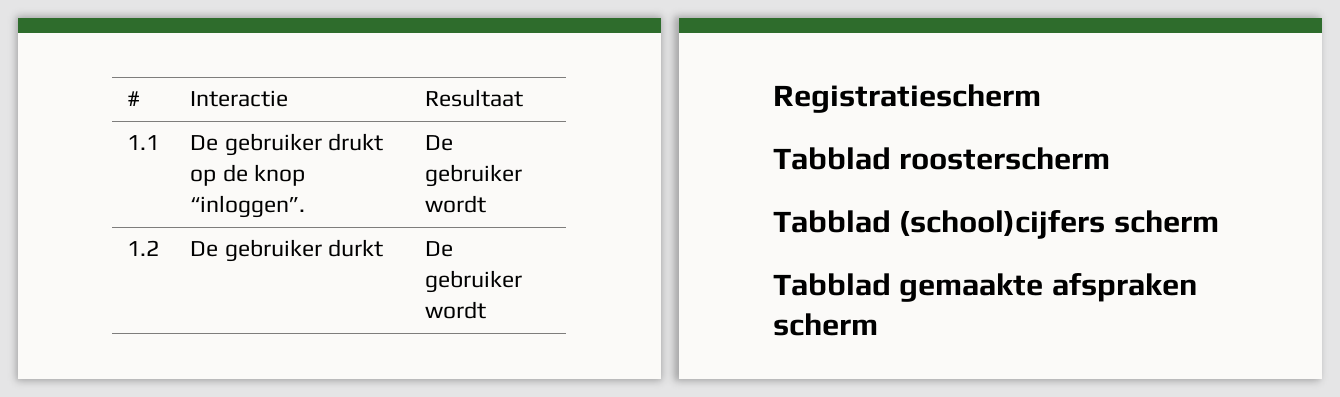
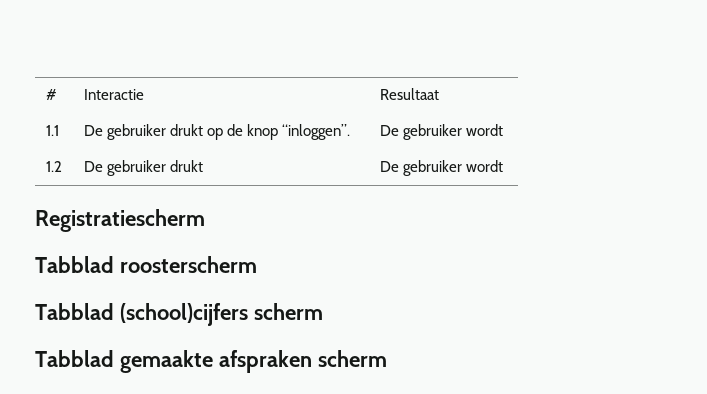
- 1.2 | De gebruiker durkt | De gebruiker wordt
+ 1.2 | De gebruiker drukt | De gebruiker wordt

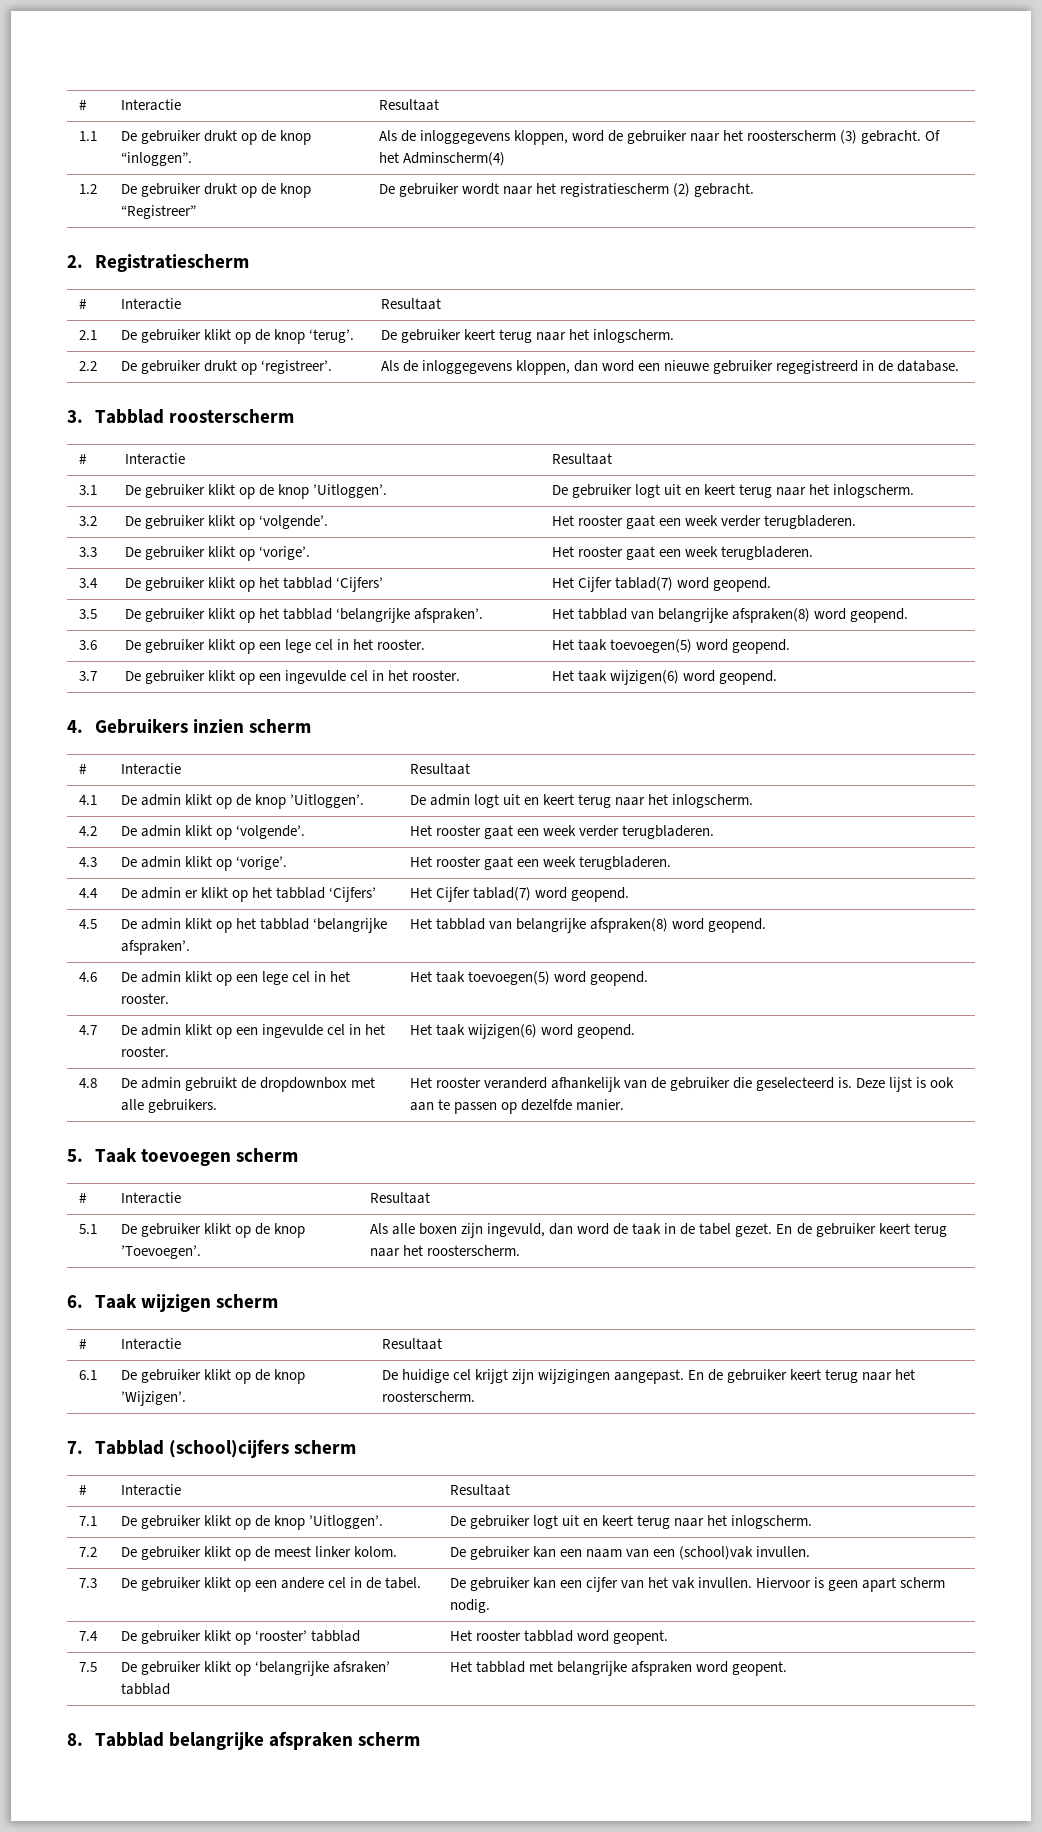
- 1.1 | De gebruiker drukt op de knop “inloggen”. | De gebruiker wordt
+ 1.1 | De gebruiker drukt op de knop “inloggen”. | Als de inloggegevens kloppen, word de gebruiker naar het roosterscherm (3) gebracht. Of het Adminscherm(4)
- 1.2 | De gebruiker drukt | De gebruiker wordt
- Registratiescherm
- Tabblad roosterscherm
- Tabblad (school)cijfers scherm
- Tabblad gemaakte afspraken scherm
+ 1.2 | De gebruiker drukt op de knop “Registreer” | De gebruiker wordt naar het registratiescherm (2) gebracht.
+ 2. Registratiescherm
+ # | Interactie | Resultaat
+ 2.1 | De gebruiker klikt op de knop ‘terug’. | De gebruiker keert terug naar het inlogscherm.
+ 2.2 | De gebruiker drukt op ‘registreer’. | Als de inloggegevens kloppen, dan word een nieuwe gebruiker regegistreerd in de database.
+ 3. Tabblad roosterscherm
+ # | Interactie | Resultaat
+ 3.1 | De gebruiker klikt op de knop ’Uitloggen’. | De gebruiker logt uit en keert terug naar het inlogscherm.
+ 3.2 | De gebruiker klikt op ‘volgende’. | Het rooster gaat een week verder terugbladeren.
+ 3.3 | De gebruiker klikt op ‘vorige’. | Het rooster gaat een week terugbladeren.
+ 3.4 | De gebruiker klikt op het tabblad ‘Cijfers’ | Het Cijfer tablad(7) word geopend.
+ 3.5 | De gebruiker klikt op het tabblad ‘belangrijke afspraken’. | Het tabblad van belangrijke afspraken(8) word geopend.
+ 3.6 | De gebruiker klikt op een lege cel in het rooster. | Het taak toevoegen(5) word geopend.
+ 3.7 | De gebruiker klikt op een ingevulde cel in het rooster. | Het taak wijzigen(6) word geopend.
+ 4. Gebruikers inzien scherm
+ # | Interactie | Resultaat
+ 4.1 | De admin klikt op de knop ’Uitloggen’. | De admin logt uit en keert terug naar het inlogscherm.
+ 4.2 | De admin klikt op ‘volgende’. | Het rooster gaat een week verder terugbladeren.
+ 4.3 | De admin klikt op ‘vorige’. | Het rooster gaat een week terugbladeren.
+ 4.4 | De admin er klikt op het tabblad ‘Cijfers’ | Het Cijfer tablad(7) word geopend.
+ 4.5 | De admin klikt op het tabblad ‘belangrijke afspraken’. | Het tabblad van belangrijke afspraken(8) word geopend.
+ 4.6 | De admin klikt op een lege cel in het rooster. | Het taak toevoegen(5) word geopend.
+ 4.7 | De admin klikt op een ingevulde cel in het rooster. | Het taak wijzigen(6) word geopend.
+ 4.8 | De admin gebruikt de dropdownbox met alle gebruikers. | Het rooster veranderd afhankelijk van de gebruiker die geselecteerd is. Deze lijst is ook aan te passen op dezelfde manier.
+ 5. Taak toevoegen scherm
+ # | Interactie | Resultaat
+ 5.1 | De gebruiker klikt op de knop ’Toevoegen’. | Als alle boxen zijn ingevuld, dan word de taak in de tabel gezet. En de gebruiker keert terug naar het roosterscherm.
+ 6. Taak wijzigen scherm
+ # | Interactie | Resultaat
+ 6.1 | De gebruiker klikt op de knop ’Wijzigen’. | De huidige cel krijgt zijn wijzigingen aangepast. En de gebruiker keert terug naar het roosterscherm.
+ 7. Tabblad (school)cijfers scherm
+ # | Interactie | Resultaat
+ 7.1 | De gebruiker klikt op de knop ’Uitloggen’. | De gebruiker logt uit en keert terug naar het inlogscherm.
+ 7.2 | De gebruiker klikt op de meest linker kolom. | De gebruiker kan een naam van een (school)vak invullen.
+ 7.3 | De gebruiker klikt op een andere cel in de tabel. | De gebruiker kan een cijfer van het vak invullen. Hiervoor is geen apart scherm nodig.
+ 7.4 | De gebruiker klikt op ‘rooster’ tabblad | Het rooster tabblad word geopent.
+ 7.5 | De gebruiker klikt op ‘belangrijke afsraken’ tabblad | Het tabblad met belangrijke afspraken word geopent.
+ 8. Tabblad belangrijke afspraken scherm

